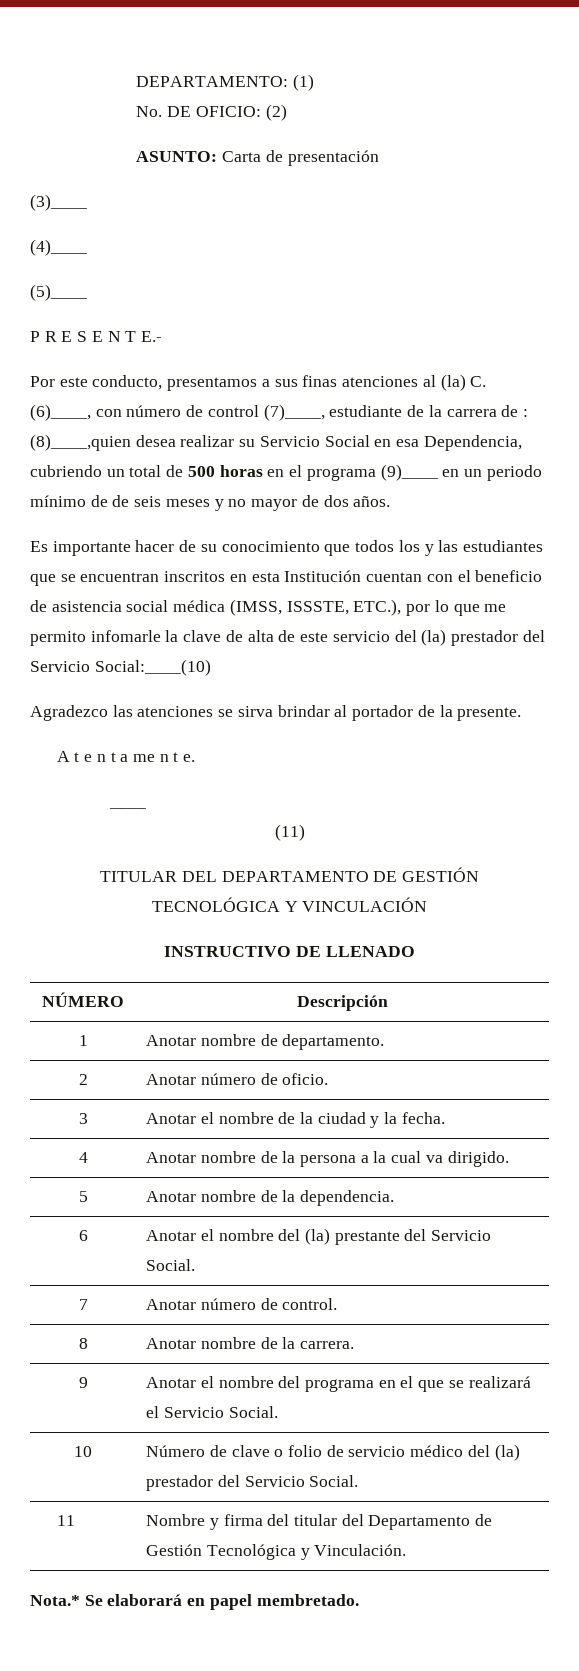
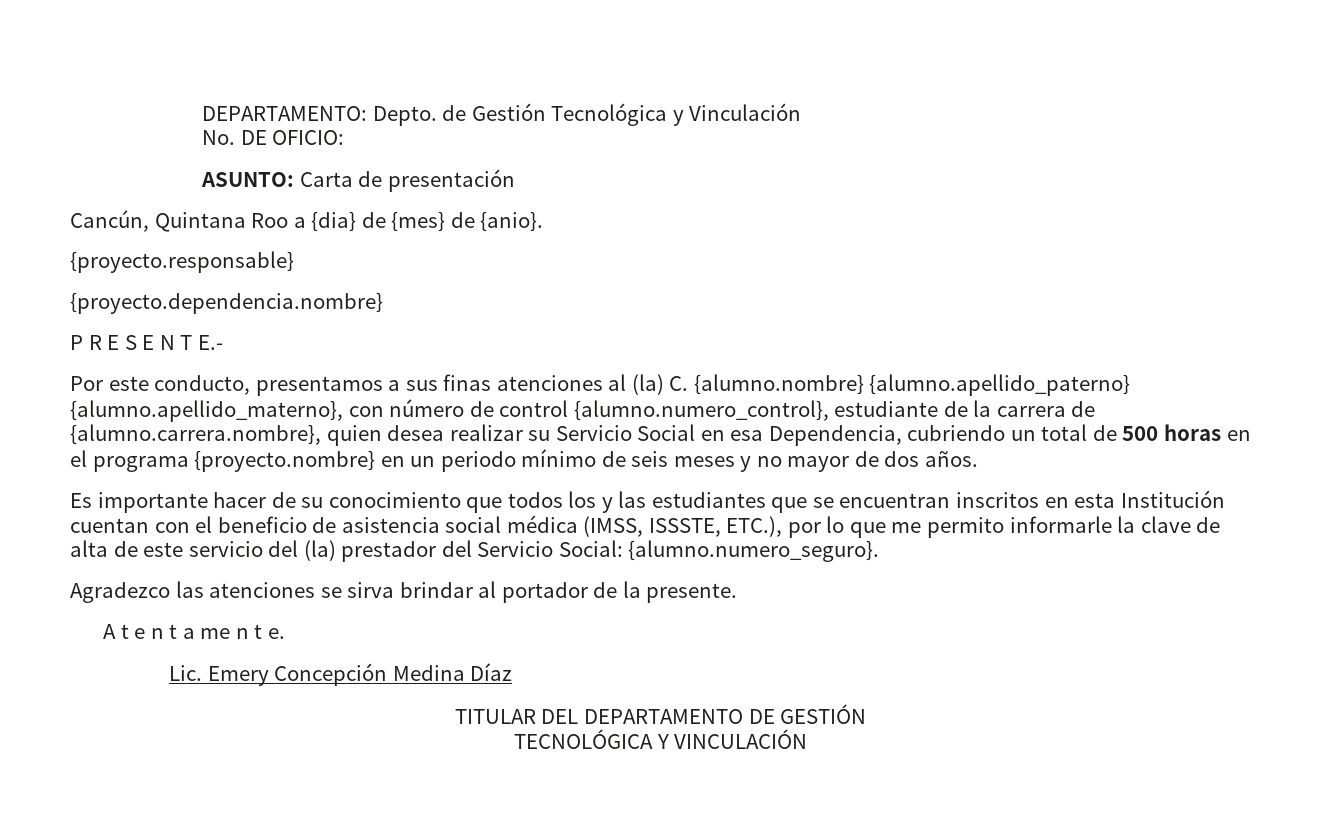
- DEPARTAMENTO: (1)
+ DEPARTAMENTO: Depto. de Gestión Tecnológica y Vinculación
- No. DE OFICIO: (2)
+ No. DE OFICIO:
- (3)____
- (4)____
- (5)____
+ Cancún, Quintana Roo a {dia} de {mes} de {anio}.
+ {proyecto.responsable}
+ {proyecto.dependencia.nombre}
- Por este conducto, presentamos a sus finas atenciones al (la) C. (6)____, con número de control (7)____, estudiante de la carrera de : (8)____,quien desea realizar su Servicio Social en esa Dependencia, cubriendo un total de 500 horas en el programa (9)____ en un periodo mínimo de de seis meses y no mayor de dos años.
+ Por este conducto, presentamos a sus finas atenciones al (la) C. {alumno.nombre} {alumno.apellido_paterno} {alumno.apellido_materno}, con número de control {alumno.numero_control}, estudiante de la carrera de {alumno.carrera.nombre}, quien desea realizar su Servicio Social en esa Dependencia, cubriendo un total de 500 horas en el programa {proyecto.nombre} en un periodo mínimo de seis meses y no mayor de dos años.
- Es importante hacer de su conocimiento que todos los y las estudiantes que se encuentran inscritos en esta Institución cuentan con el beneficio de asistencia social médica (IMSS, ISSSTE, ETC.), por lo que me permito infomarle la clave de alta de este servicio del (la) prestador del Servicio Social:____(10)
+ Es importante hacer de su conocimiento que todos los y las estudiantes que se encuentran inscritos en esta Institución cuentan con el beneficio de asistencia social médica (IMSS, ISSSTE, ETC.), por lo que me permito informarle la clave de alta de este servicio del (la) prestador del Servicio Social: {alumno.numero_seguro}.
- ____
- (11)
+ Lic. Emery Concepción Medina Díaz
- INSTRUCTIVO DE LLENADO
- NÚMERO | Descripción
- 1 | Anotar nombre de departamento.
- 2 | Anotar número de oficio.
- 3 | Anotar el nombre de la ciudad y la fecha.
- 4 | Anotar nombre de la persona a la cual va dirigido.
- 5 | Anotar nombre de la dependencia.
- 6 | Anotar el nombre del (la) prestante del Servicio Social.
- 7 | Anotar número de control.
- 8 | Anotar nombre de la carrera.
- 9 | Anotar el nombre del programa en el que se realizará el Servicio Social.
- 10 | Número de clave o folio de servicio médico del (la) prestador del Servicio Social.
- 11 | Nombre y firma del titular del Departamento de Gestión Tecnológica y Vinculación.
- Nota.* Se elaborará en papel membretado.

